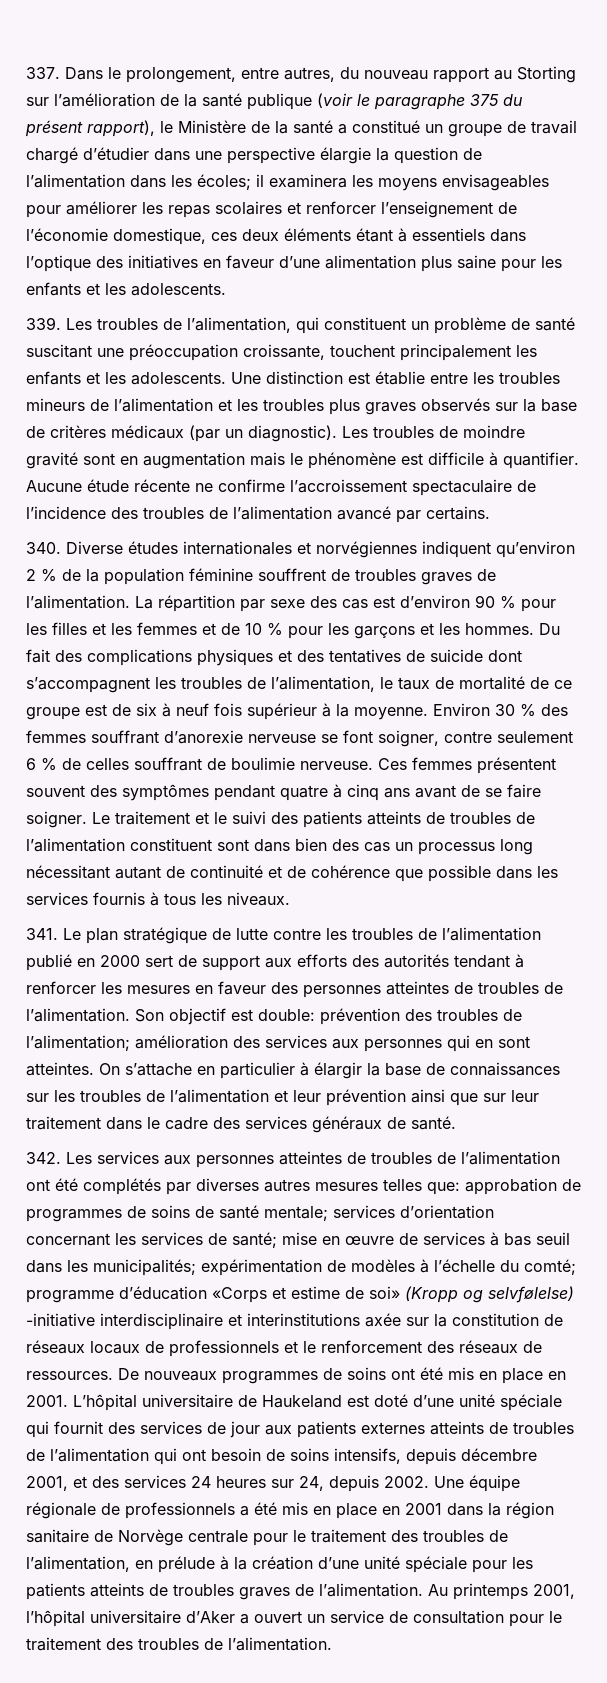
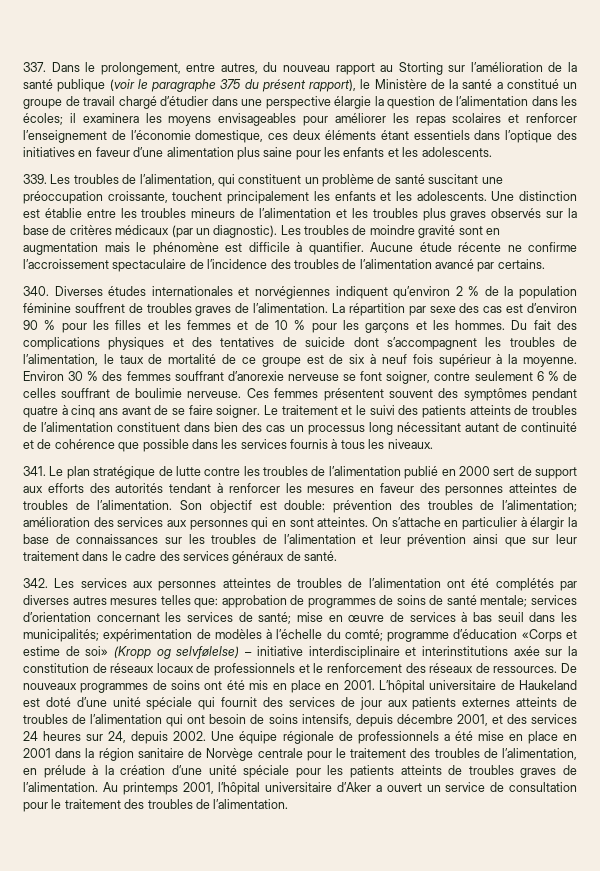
- il examinera les moyens envisageables pour améliorer les repas scolaires et renforcer l’enseignement de l’économie domestique, ces deux éléments étant à essentiels dans l’optique des initiatives en faveur d’une alimentation plus saine pour les enfants et les adolescents.
+ il examinera les moyens envisageables pour améliorer les repas scolaires et renforcer l’enseignement de l’économie domestique, ces deux éléments étant essentiels dans l’optique des initiatives en faveur d’une alimentation plus saine pour les enfants et les adolescents.
- 340. Diverse études internationales et norvégiennes indiquent qu’environ 2 % de la population féminine souffrent de troubles graves de l’alimentation.
+ 340. Diverses études internationales et norvégiennes indiquent qu’environ 2 % de la population féminine souffrent de troubles graves de l’alimentation.
- Le traitement et le suivi des patients atteints de troubles de l’alimentation constituent sont dans bien des cas un processus long nécessitant autant de continuité et de cohérence que possible dans les services fournis à tous les niveaux.
+ Le traitement et le suivi des patients atteints de troubles de l’alimentation constituent dans bien des cas un processus long nécessitant autant de continuité et de cohérence que possible dans les services fournis à tous les niveaux.
- programme d’éducation «Corps et estime de soi» (Kropp og selvfølelse) -initiative interdisciplinaire et interinstitutions axée sur la constitution de réseaux locaux de professionnels et le renforcement des réseaux de ressources.
+ programme d’éducation «Corps et estime de soi» (Kropp og selvfølelse) – initiative interdisciplinaire et interinstitutions axée sur la constitution de réseaux locaux de professionnels et le renforcement des réseaux de ressources.
- Une équipe régionale de professionnels a été mis en place en 2001 dans la région sanitaire de Norvège centrale pour le traitement des troubles de l’alimentation, en prélude à la création d’une unité spéciale pour les patients atteints de troubles graves de l’alimentation.
+ Une équipe régionale de professionnels a été mise en place en 2001 dans la région sanitaire de Norvège centrale pour le traitement des troubles de l’alimentation, en prélude à la création d’une unité spéciale pour les patients atteints de troubles graves de l’alimentation.

